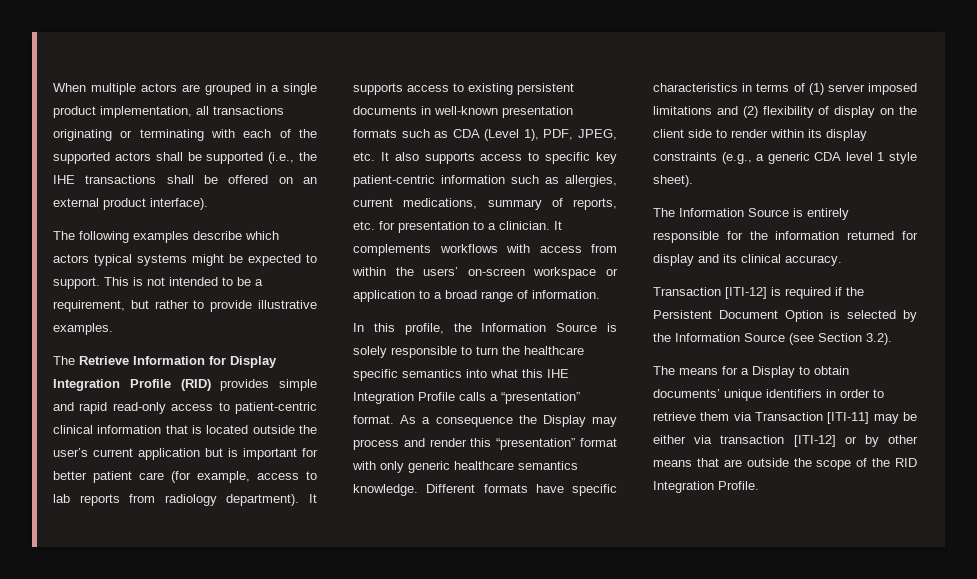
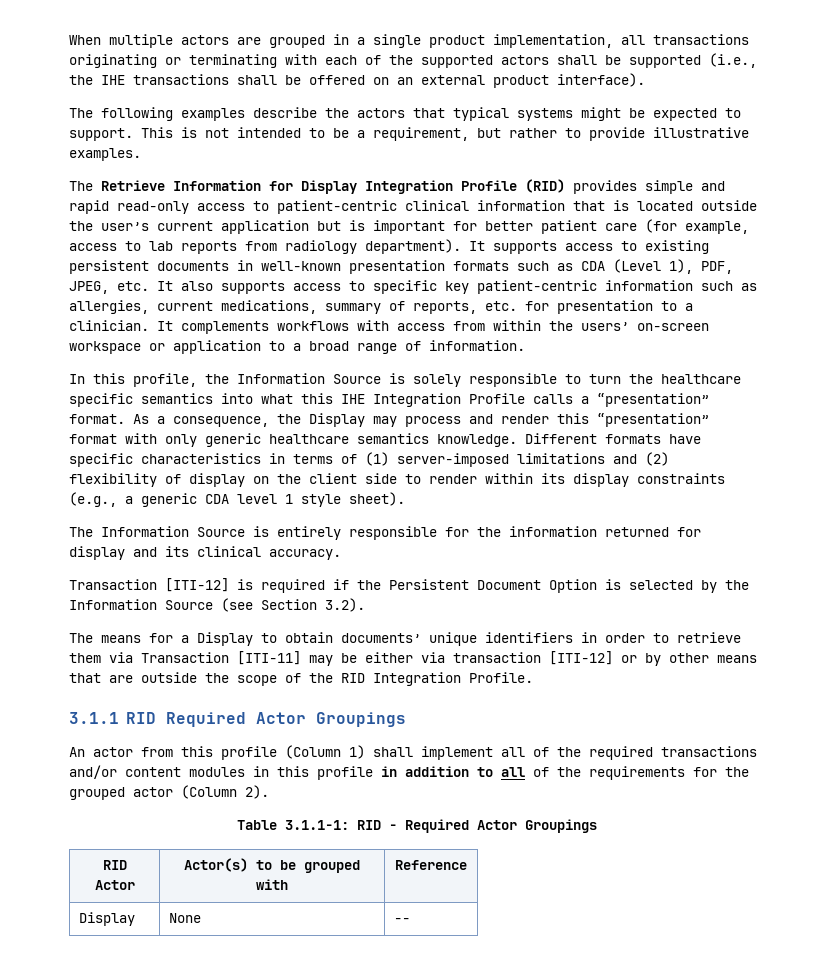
- The following examples describe which actors typical systems might be expected to support.
+ The following examples describe the actors that typical systems might be expected to support.
- As a consequence the Display may process and render this “presentation” format with only generic healthcare semantics knowledge.
+ As a consequence, the Display may process and render this “presentation” format with only generic healthcare semantics knowledge.
- Different formats have specific characteristics in terms of (1) server imposed limitations and (2) flexibility of display on the client side to render within its display constraints (e.g., a generic CDA level 1 style sheet).
+ Different formats have specific characteristics in terms of (1) server-imposed limitations and (2) flexibility of display on the client side to render within its display constraints (e.g., a generic CDA level 1 style sheet).
+ 3.1.1 RID Required Actor Groupings
+ An actor from this profile (Column 1) shall implement all of the required transactions and/or content modules in this profile in addition to all of the requirements for the grouped actor (Column 2).
+ Table 3.1.1-1: RID - Required Actor Groupings
+ RID Actor | Actor(s) to be grouped with | Reference
+ Display | None | --

